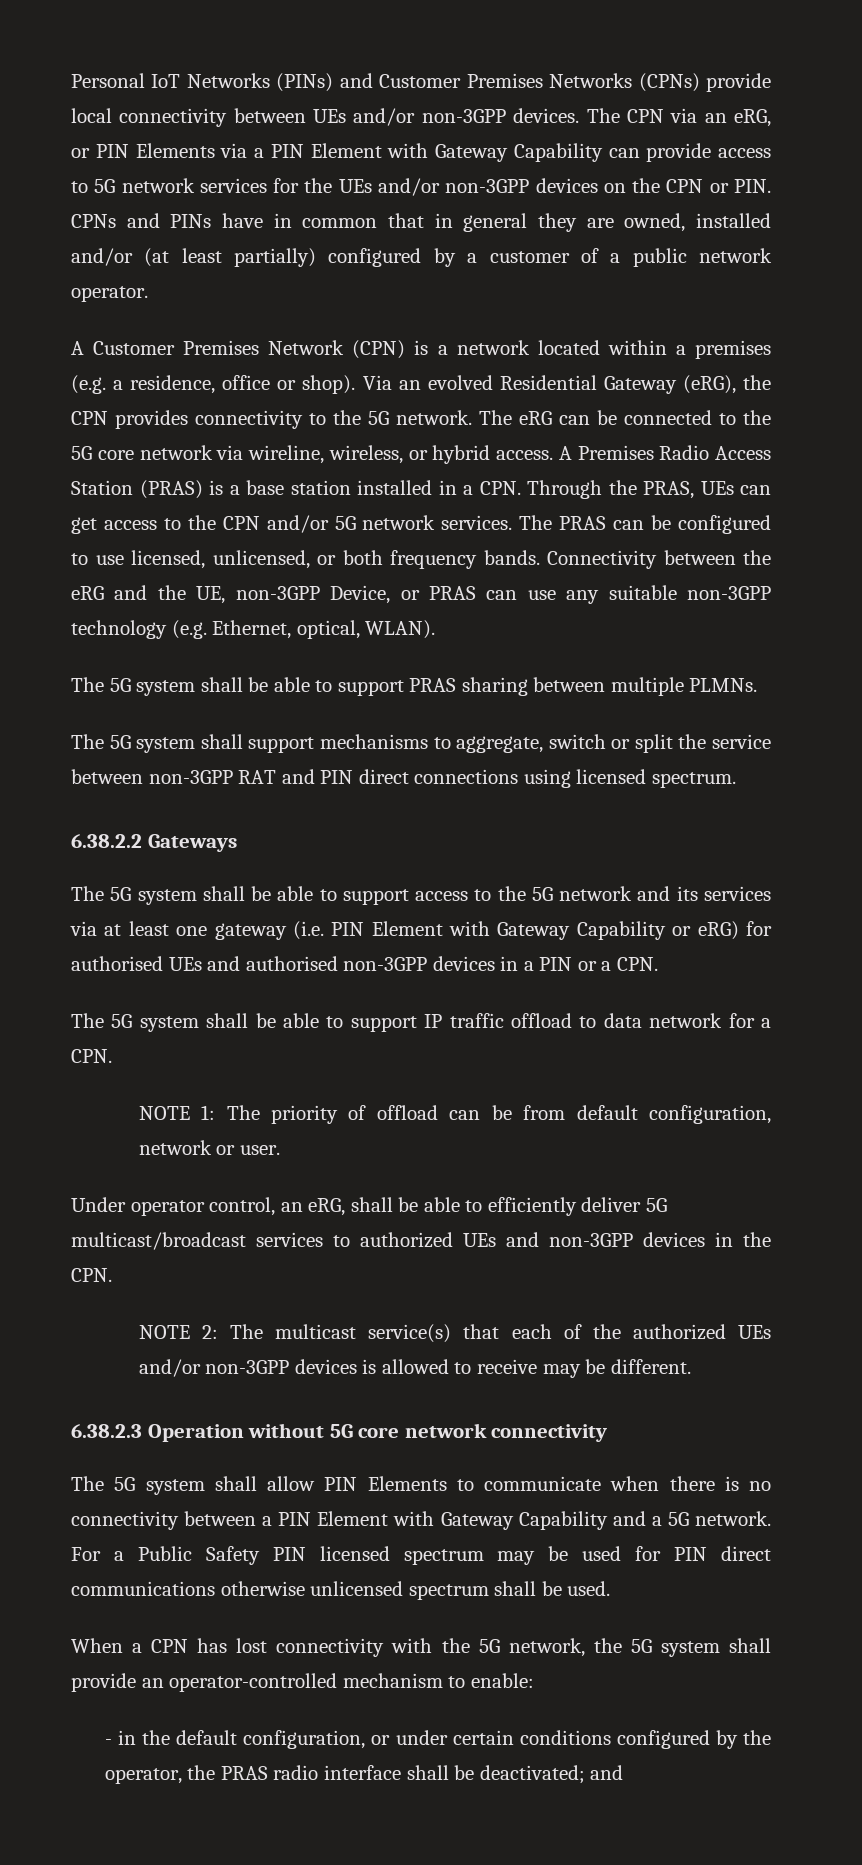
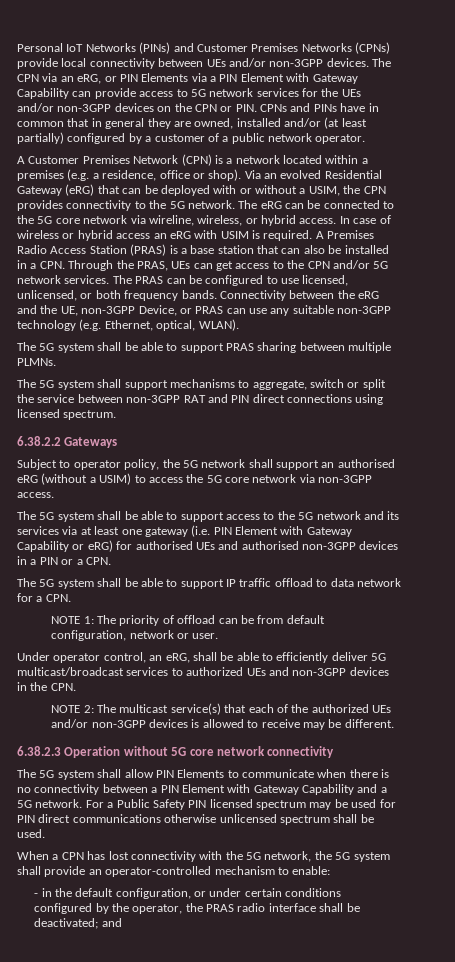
- Via an evolved Residential Gateway (eRG), the CPN provides connectivity to the 5G network.
+ Via an evolved Residential Gateway (eRG) that can be deployed with or without a USIM, the CPN provides connectivity to the 5G network.
+ In case of wireless or hybrid access an eRG with USIM is required.
- A Premises Radio Access Station (PRAS) is a base station installed in a CPN. Through the PRAS, UEs can get access to the CPN and/or 5G network services.
+ A Premises Radio Access Station (PRAS) is a base station that can also be installed in a CPN. Through the PRAS, UEs can get access to the CPN and/or 5G network services.
+ Subject to operator policy, the 5G network shall support an authorised eRG (without a USIM) to access the 5G core network via non-3GPP access.

